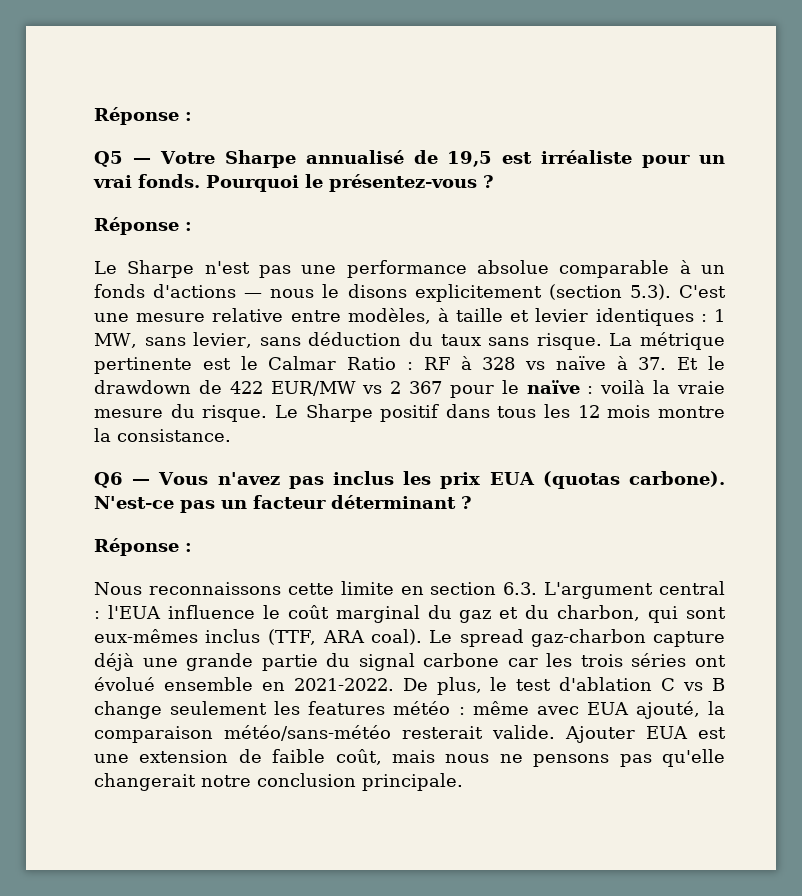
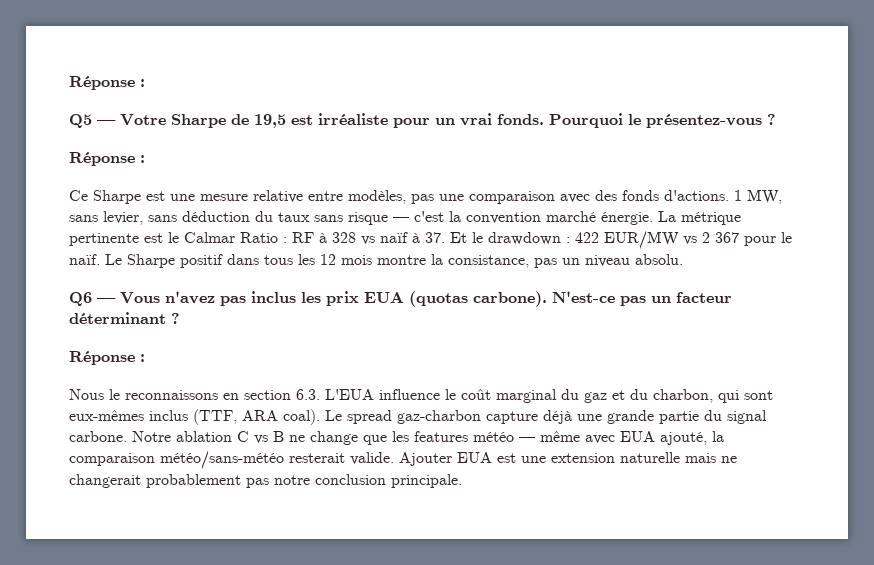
- Q5 — Votre Sharpe annualisé de 19,5 est irréaliste pour un vrai fonds.
+ Q5 — Votre Sharpe de 19,5 est irréaliste pour un vrai fonds.
- Le Sharpe n'est pas une performance absolue comparable à un fonds d'actions — nous le disons explicitement (section 5.3). C'est une mesure relative entre modèles, à taille et levier identiques : 1 MW, sans levier, sans déduction du taux sans risque.
+ Ce Sharpe est une mesure relative entre modèles, pas une comparaison avec des fonds d'actions. 1 MW, sans levier, sans déduction du taux sans risque — c'est la convention marché énergie.
- La métrique pertinente est le Calmar Ratio : RF à 328 vs naïve à 37. Et le drawdown de 422 EUR/MW vs 2 367 pour le naïve : voilà la vraie mesure du risque.
+ La métrique pertinente est le Calmar Ratio : RF à 328 vs naïf à 37. Et le drawdown : 422 EUR/MW vs 2 367 pour le naïf.
- Le Sharpe positif dans tous les 12 mois montre la consistance.
+ Le Sharpe positif dans tous les 12 mois montre la consistance, pas un niveau absolu.
- Nous reconnaissons cette limite en section 6.3. L'argument central : l'EUA influence le coût marginal du gaz et du charbon, qui sont eux-mêmes inclus (TTF, ARA coal).
+ Nous le reconnaissons en section 6.3. L'EUA influence le coût marginal du gaz et du charbon, qui sont eux-mêmes inclus (TTF, ARA coal).
- Le spread gaz-charbon capture déjà une grande partie du signal carbone car les trois séries ont évolué ensemble en 2021-2022. De plus, le test d'ablation C vs B change seulement les features météo : même avec EUA ajouté, la comparaison météo/sans-météo resterait valide.
+ Le spread gaz-charbon capture déjà une grande partie du signal carbone. Notre ablation C vs B ne change que les features météo — même avec EUA ajouté, la comparaison météo/sans-météo resterait valide.
- Ajouter EUA est une extension de faible coût, mais nous ne pensons pas qu'elle changerait notre conclusion principale.
+ Ajouter EUA est une extension naturelle mais ne changerait probablement pas notre conclusion principale.

